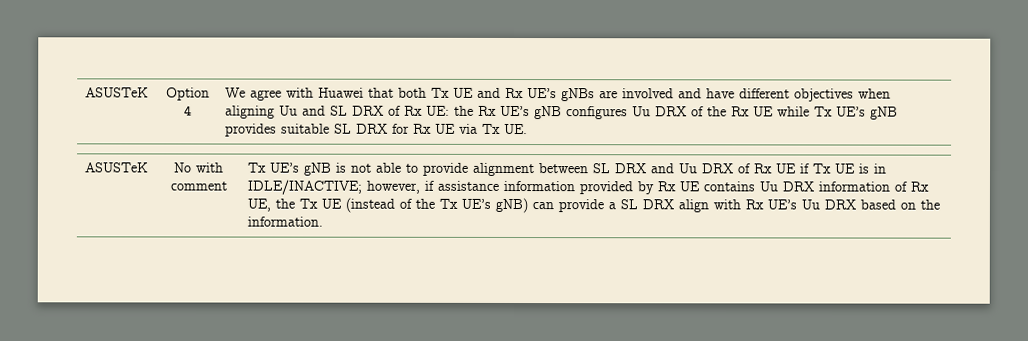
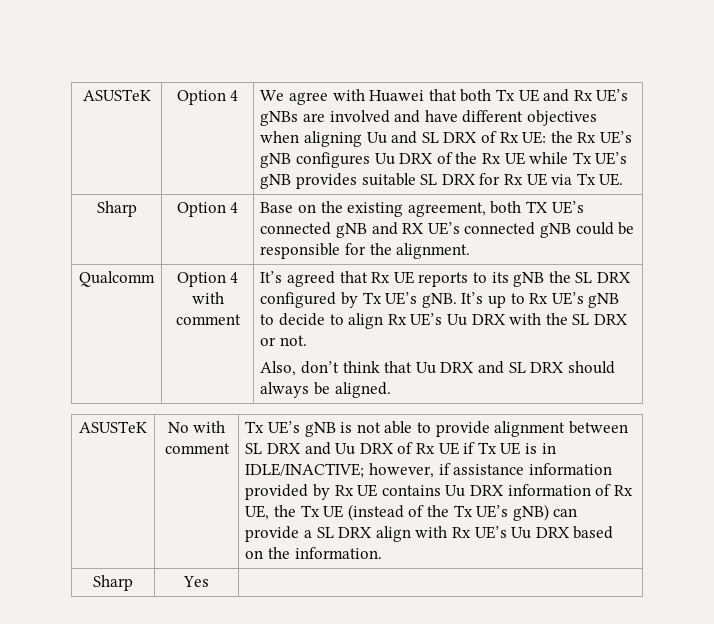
+ Sharp | Option 4 | Base on the existing agreement, both TX UE’s connected gNB and RX UE’s connected gNB could be responsible for the alignment.
+ Qualcomm | Option 4 with comment | It’s agreed that Rx UE reports to its gNB the SL DRX configured by Tx UE’s gNB. It’s up to Rx UE’s gNB to decide to align Rx UE’s Uu DRX with the SL DRX or not.
+ Also, don’t think that Uu DRX and SL DRX should always be aligned.
+ Sharp | Yes |

